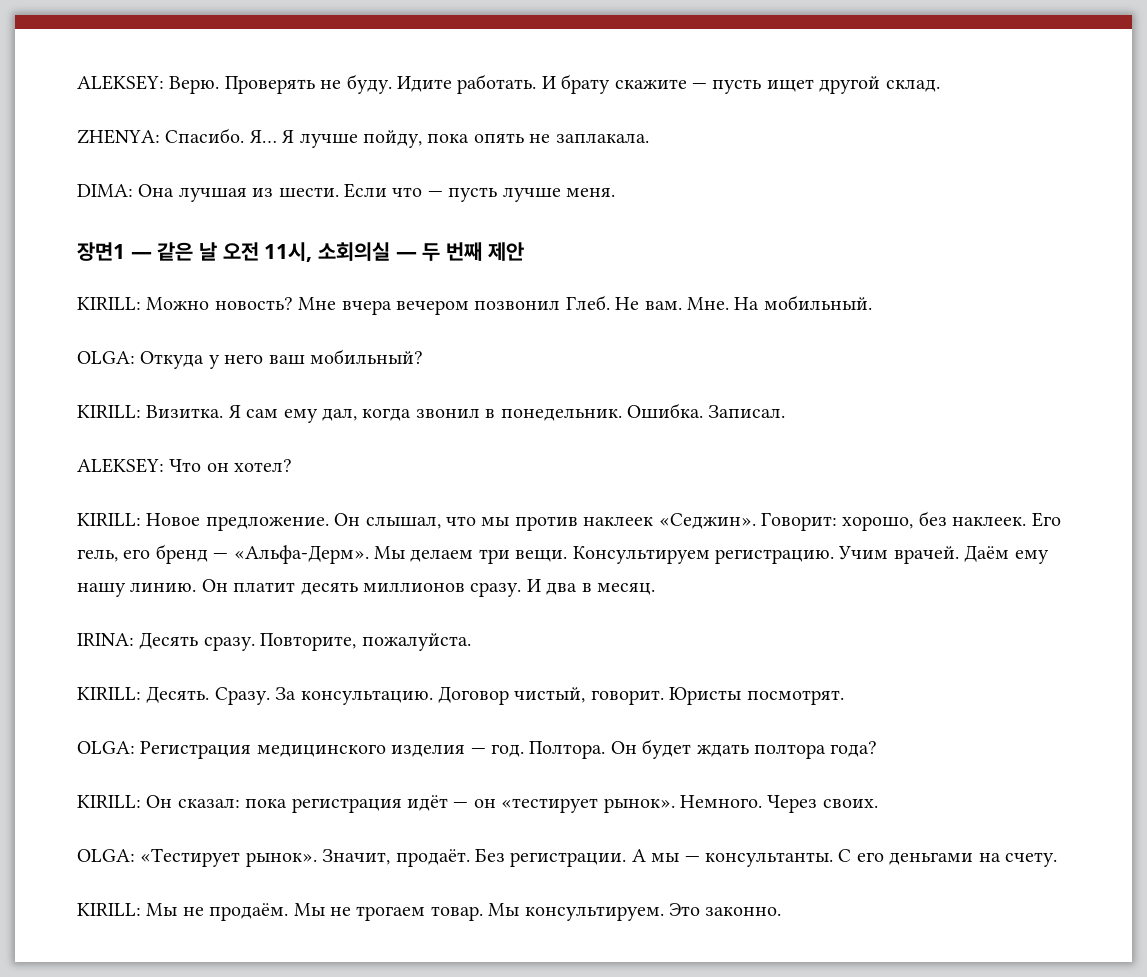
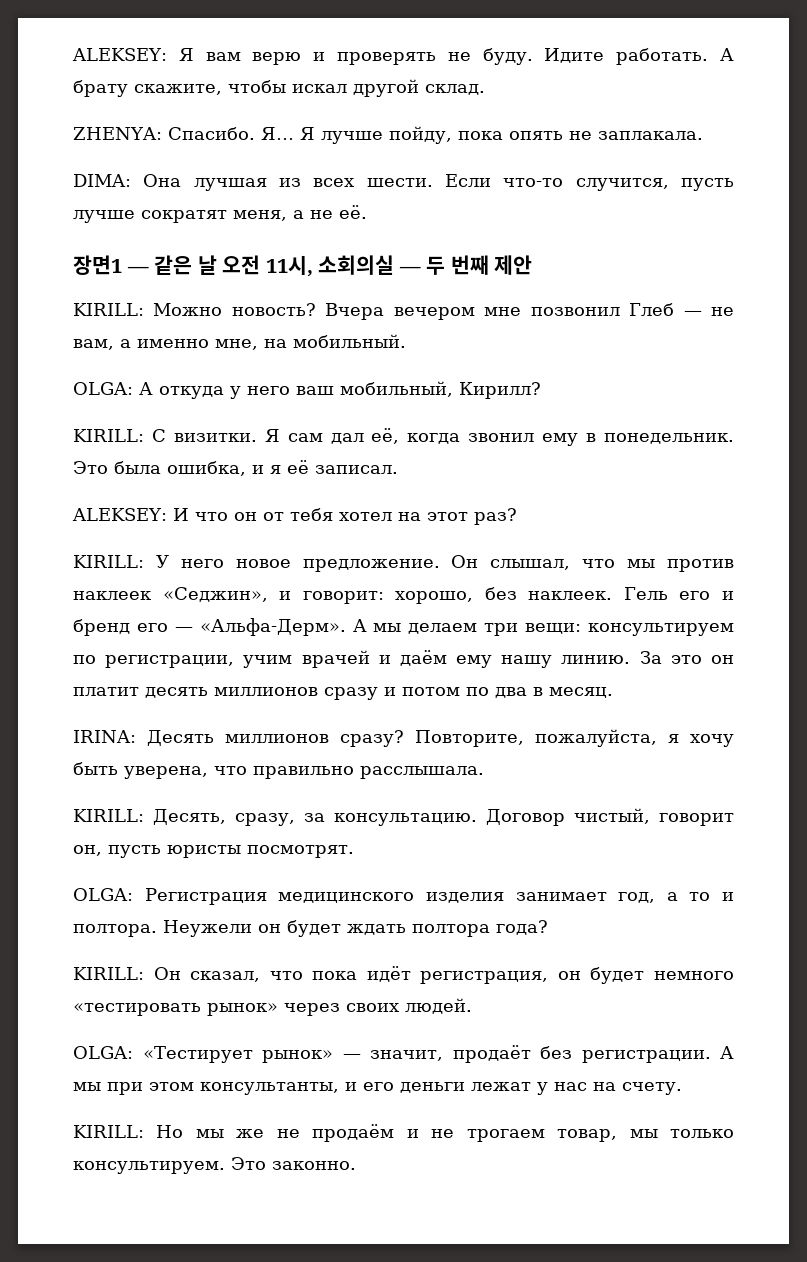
- ALEKSEY: Верю. Проверять не буду. Идите работать. И брату скажите — пусть ищет другой склад.
+ ALEKSEY: Я вам верю и проверять не буду. Идите работать. А брату скажите, чтобы искал другой склад.
- DIMA: Она лучшая из шести.
+ DIMA: Она лучшая из всех шести.
- Если что — пусть лучше меня.
+ Если что-то случится, пусть лучше сократят меня, а не её.
- Мне вчера вечером позвонил Глеб. Не вам. Мне. На мобильный.
+ Вчера вечером мне позвонил Глеб — не вам, а именно мне, на мобильный.
- OLGA: Откуда у него ваш мобильный?
- KIRILL: Визитка. Я сам ему дал, когда звонил в понедельник.
+ OLGA: А откуда у него ваш мобильный, Кирилл?
+ KIRILL: С визитки. Я сам дал её, когда звонил ему в понедельник.
- Ошибка. Записал.
- ALEKSEY: Что он хотел?
- KIRILL: Новое предложение.
+ Это была ошибка, и я её записал.
+ ALEKSEY: И что он от тебя хотел на этот раз?
+ KIRILL: У него новое предложение.
- Он слышал, что мы против наклеек «Седжин». Говорит: хорошо, без наклеек. Его гель, его бренд — «Альфа-Дерм». Мы делаем три вещи. Консультируем регистрацию. Учим врачей. Даём ему нашу линию. Он платит десять миллионов сразу. И два в месяц.
+ Он слышал, что мы против наклеек «Седжин», и говорит: хорошо, без наклеек. Гель его и бренд его — «Альфа-Дерм». А мы делаем три вещи: консультируем по регистрации, учим врачей и даём ему нашу линию. За это он платит десять миллионов сразу и потом по два в месяц.
- IRINA: Десять сразу. Повторите, пожалуйста.
- KIRILL: Десять. Сразу. За консультацию. Договор чистый, говорит. Юристы посмотрят.
+ IRINA: Десять миллионов сразу? Повторите, пожалуйста, я хочу быть уверена, что правильно расслышала.
+ KIRILL: Десять, сразу, за консультацию. Договор чистый, говорит он, пусть юристы посмотрят.
- OLGA: Регистрация медицинского изделия — год. Полтора. Он будет ждать полтора года?
+ OLGA: Регистрация медицинского изделия занимает год, а то и полтора. Неужели он будет ждать полтора года?
- KIRILL: Он сказал: пока регистрация идёт — он «тестирует рынок». Немного. Через своих.
- OLGA: «Тестирует рынок». Значит, продаёт. Без регистрации. А мы — консультанты. С его деньгами на счету.
- KIRILL: Мы не продаём. Мы не трогаем товар. Мы консультируем.
+ KIRILL: Он сказал, что пока идёт регистрация, он будет немного «тестировать рынок» через своих людей.
+ OLGA: «Тестирует рынок» — значит, продаёт без регистрации. А мы при этом консультанты, и его деньги лежат у нас на счету.
+ KIRILL: Но мы же не продаём и не трогаем товар, мы только консультируем.

